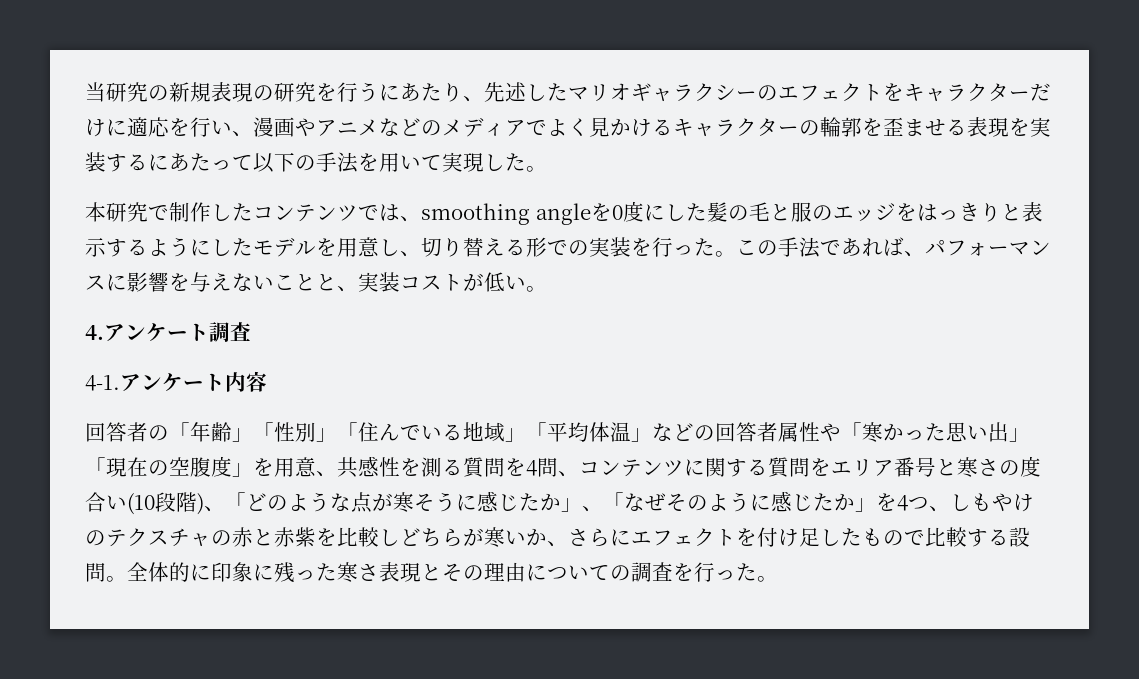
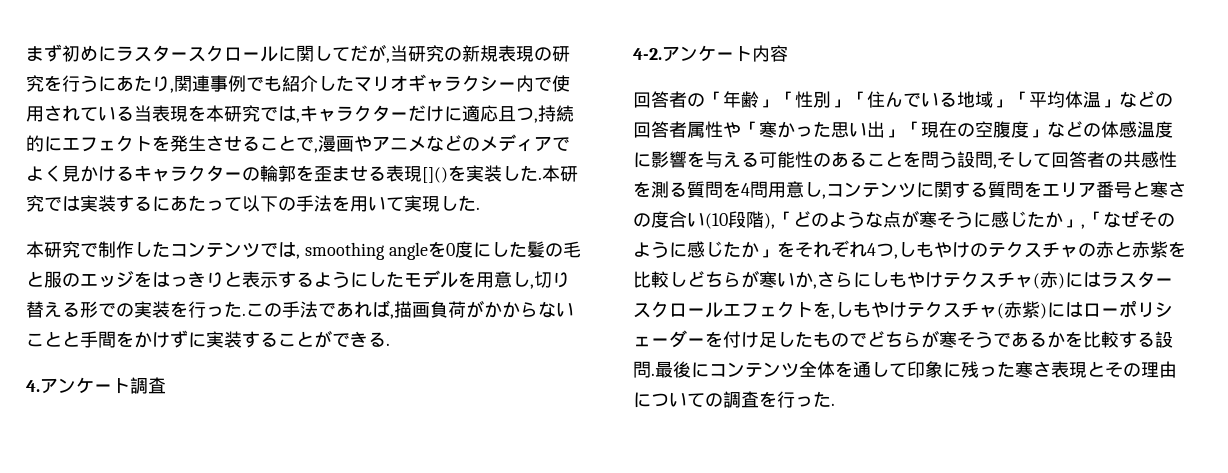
- 当研究の新規表現の研究を行うにあたり、先述したマリオギャラクシーのエフェクトをキャラクターだけに適応を行い、漫画やアニメなどのメディアでよく見かけるキャラクターの輪郭を歪ませる表現を実装するにあたって以下の手法を用いて実現した。
+ まず初めにラスタースクロールに関してだが,当研究の新規表現の研究を行うにあたり,関連事例でも紹介したマリオギャラクシー内で使用されている当表現を本研究では,キャラクターだけに適応且つ,持続的にエフェクトを発生させることで,漫画やアニメなどのメディアでよく見かけるキャラクターの輪郭を歪ませる表現[]()を実装した.本研究では実装するにあたって以下の手法を用いて実現した.
- 本研究で制作したコンテンツでは、smoothing angleを0度にした髪の毛と服のエッジをはっきりと表示するようにしたモデルを用意し、切り替える形での実装を行った。
+ 本研究で制作したコンテンツでは, smoothing angleを0度にした髪の毛と服のエッジをはっきりと表示するようにしたモデルを用意し,切り替える形での実装を行った.
- この手法であれば、パフォーマンスに影響を与えないことと、実装コストが低い。
+ この手法であれば,描画負荷がかからないことと手間をかけずに実装することができる.
- 4-1.
+ 4-2.
- 回答者の「年齢」「性別」「住んでいる地域」「平均体温」などの回答者属性や「寒かった思い出」「現在の空腹度」を用意、共感性を測る質問を4問、コンテンツに関する質問をエリア番号と寒さの度合い(10段階)、「どのような点が寒そうに感じたか」、「なぜそのように感じたか」を4つ、しもやけのテクスチャの赤と赤紫を比較しどちらが寒いか、さらにエフェクトを付け足したもので比較する設問。全体的に印象に残った寒さ表現とその理由についての調査を行った。
+ 回答者の「年齢」「性別」「住んでいる地域」「平均体温」などの回答者属性や「寒かった思い出」「現在の空腹度」などの体感温度に影響を与える可能性のあることを問う設問,そして回答者の共感性を測る質問を4問用意し,コンテンツに関する質問をエリア番号と寒さの度合い(10段階),「どのような点が寒そうに感じたか」,「なぜそのように感じたか」をそれぞれ4つ,しもやけのテクスチャの赤と赤紫を比較しどちらが寒いか,さらにしもやけテクスチャ(赤)にはラスタースクロールエフェクトを,しもやけテクスチャ(赤紫)にはローポリシェーダーを付け足したものでどちらが寒そうであるかを比較する設問.最後にコンテンツ全体を通して印象に残った寒さ表現とその理由についての調査を行った.

